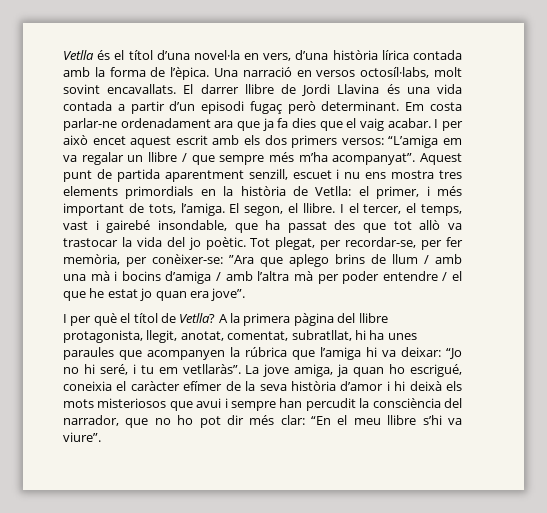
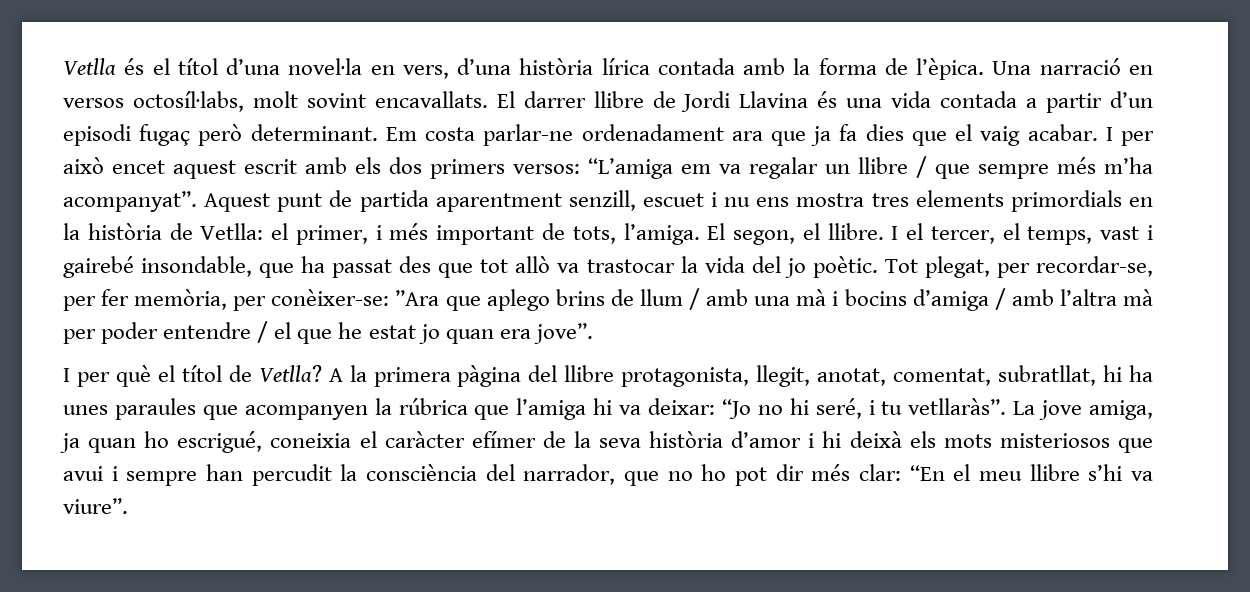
- A la primera pàgina del llibre protagonista, llegit, anotat, comentat, subratllat, hi ha unes paraules que acompanyen la rúbrica que l’amiga hi va deixar: “Jo no hi seré, i tu em vetllaràs”.
+ A la primera pàgina del llibre protagonista, llegit, anotat, comentat, subratllat, hi ha unes paraules que acompanyen la rúbrica que l’amiga hi va deixar: “Jo no hi seré, i tu vetllaràs”.

